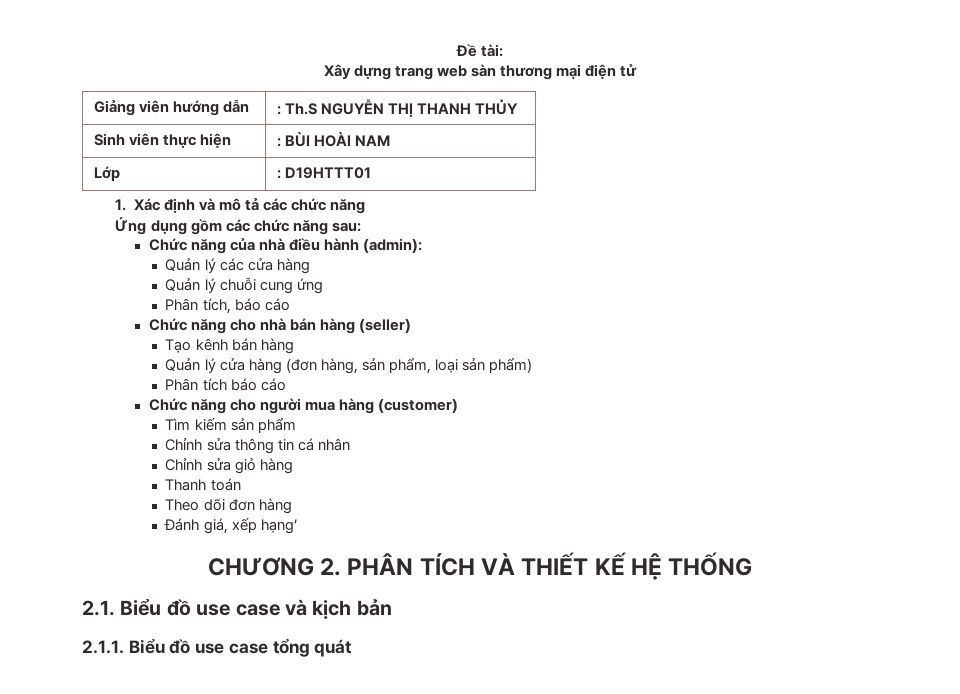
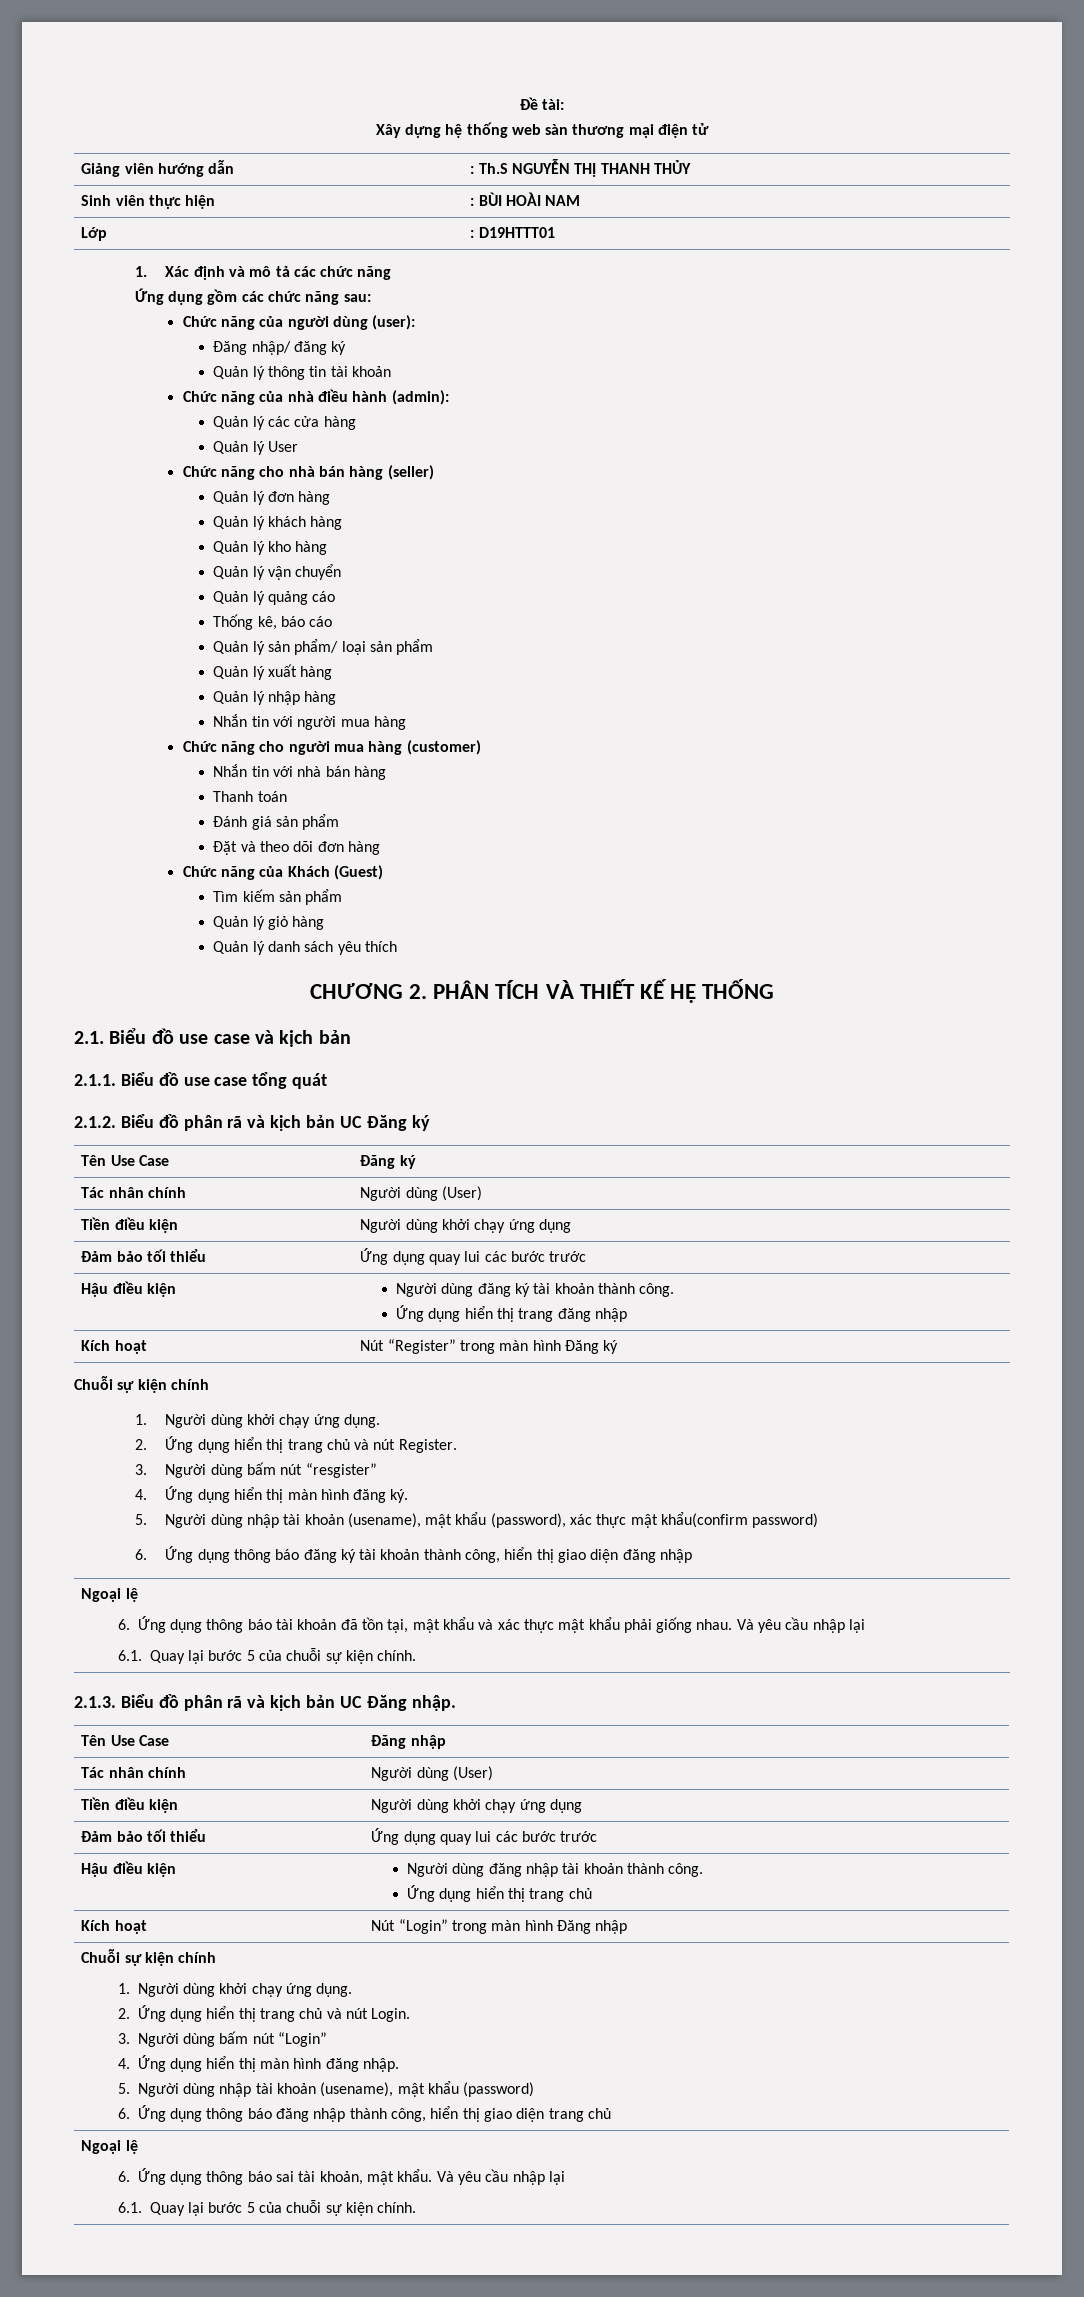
- Xây dựng trang web sàn thương mại điện tử
+ Xây dựng hệ thống web sàn thương mại điện tử
+ Chức năng của người dùng (user):
+ Đăng nhập/ đăng ký
+ Quản lý thông tin tài khoản
- Quản lý chuỗi cung ứng
- Phân tích, báo cáo
+ Quản lý User
- Tạo kênh bán hàng
- Quản lý cửa hàng (đơn hàng, sản phẩm, loại sản phẩm)
- Phân tích báo cáo
+ Quản lý đơn hàng
+ Quản lý khách hàng
+ Quản lý kho hàng
+ Quản lý vận chuyển
+ Quản lý quảng cáo
+ Thống kê, báo cáo
+ Quản lý sản phẩm/ loại sản phẩm
+ Quản lý xuất hàng
+ Quản lý nhập hàng
+ Nhắn tin với người mua hàng
+ Nhắn tin với nhà bán hàng
+ Thanh toán
+ Đánh giá sản phẩm
+ Đặt và theo dõi đơn hàng
+ Chức năng của Khách (Guest)
  Tìm kiếm sản phẩm
- Chỉnh sửa thông tin cá nhân
- Chỉnh sửa giỏ hàng
- Thanh toán
- Theo dõi đơn hàng
- Đánh giá, xếp hạng’
+ Quản lý giỏ hàng
+ Quản lý danh sách yêu thích
+ 2.1.2. Biểu đồ phân rã và kịch bản UC Đăng ký
+ Tên Use Case | Đăng ký
+ Tác nhân chính | Người dùng (User)
+ Tiền điều kiện | Người dùng khởi chạy ứng dụng
+ Đảm bảo tối thiểu | Ứng dụng quay lui các bước trước
+ Hậu điều kiện | Người dùng đăng ký tài khoản thành công.
+ Ứng dụng hiển thị trang đăng nhập
+ Kích hoạt | Nút “Register” trong màn hình Đăng ký
+ Chuỗi sự kiện chính
+ 1. Người dùng khởi chạy ứng dụng.
+ 2. Ứng dụng hiển thị trang chủ và nút Register.
+ 3. Người dùng bấm nút “resgister”
+ 4. Ứng dụng hiển thị màn hình đăng ký.
+ 5. Người dùng nhập tài khoản (usename), mật khẩu (password), xác thực mật khẩu(confirm password)
+ 6. Ứng dụng thông báo đăng ký tài khoản thành công, hiển thị giao diện đăng nhập
+ Ngoại lệ
+ 6. Ứng dụng thông báo tài khoản đã tồn tại, mật khẩu và xác thực mật khẩu phải giống nhau. Và yêu cầu nhập lại
+ 6.1. Quay lại bước 5 của chuỗi sự kiện chính.
+ 2.1.3. Biểu đồ phân rã và kịch bản UC Đăng nhập.
+ Tên Use Case | Đăng nhập
+ Tác nhân chính | Người dùng (User)
+ Tiền điều kiện | Người dùng khởi chạy ứng dụng
+ Đảm bảo tối thiểu | Ứng dụng quay lui các bước trước
+ Hậu điều kiện | Người dùng đăng nhập tài khoản thành công.
+ Ứng dụng hiển thị trang chủ
+ Kích hoạt | Nút “Login” trong màn hình Đăng nhập
+ Chuỗi sự kiện chính
+ 1. Người dùng khởi chạy ứng dụng.
+ 2. Ứng dụng hiển thị trang chủ và nút Login.
+ 3. Người dùng bấm nút “Login”
+ 4. Ứng dụng hiển thị màn hình đăng nhập.
+ 5. Người dùng nhập tài khoản (usename), mật khẩu (password)
+ 6. Ứng dụng thông báo đăng nhập thành công, hiển thị giao diện trang chủ
+ Ngoại lệ
+ 6. Ứng dụng thông báo sai tài khoản, mật khẩu. Và yêu cầu nhập lại
+ 6.1. Quay lại bước 5 của chuỗi sự kiện chính.

